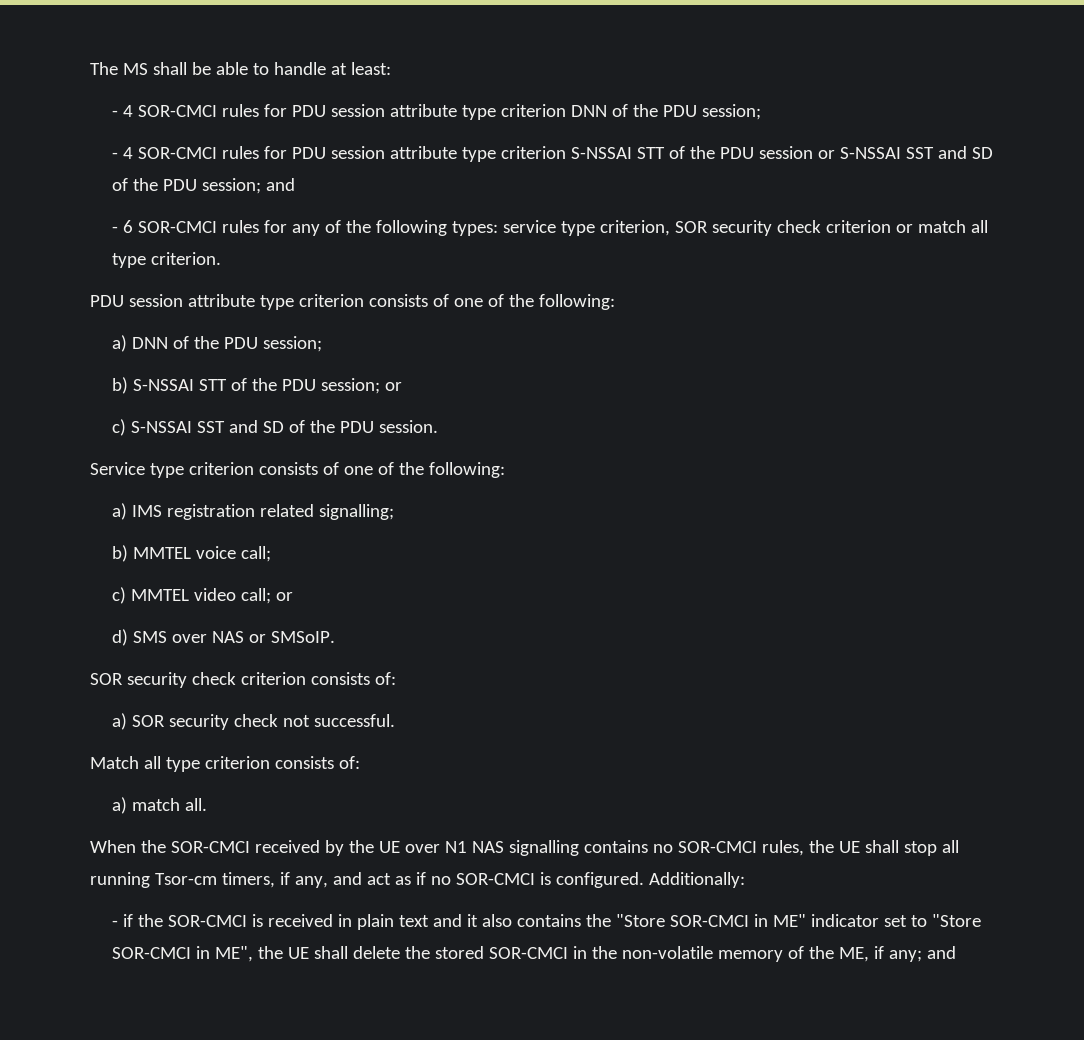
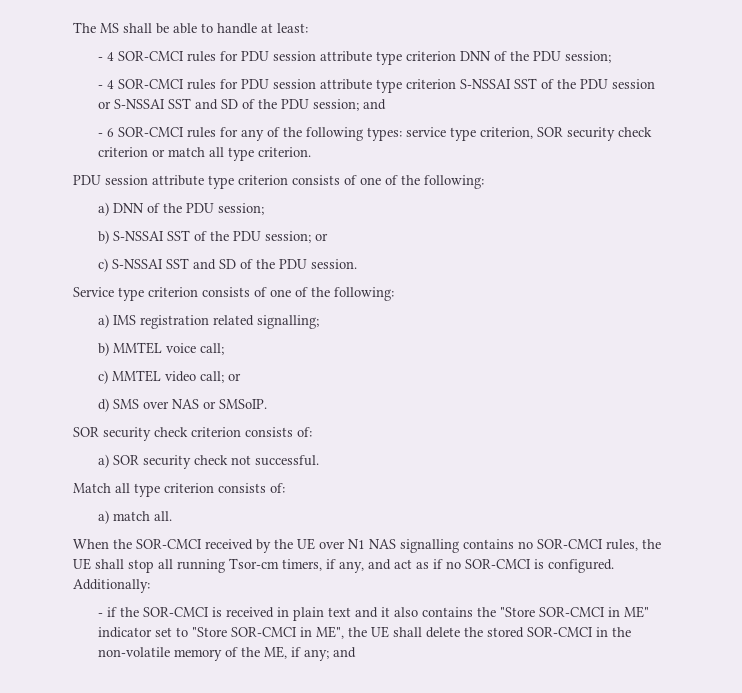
- - 4 SOR-CMCI rules for PDU session attribute type criterion S-NSSAI STT of the PDU session or S-NSSAI SST and SD of the PDU session; and
+ - 4 SOR-CMCI rules for PDU session attribute type criterion S-NSSAI SST of the PDU session or S-NSSAI SST and SD of the PDU session; and
- b) S-NSSAI STT of the PDU session; or
+ b) S-NSSAI SST of the PDU session; or

